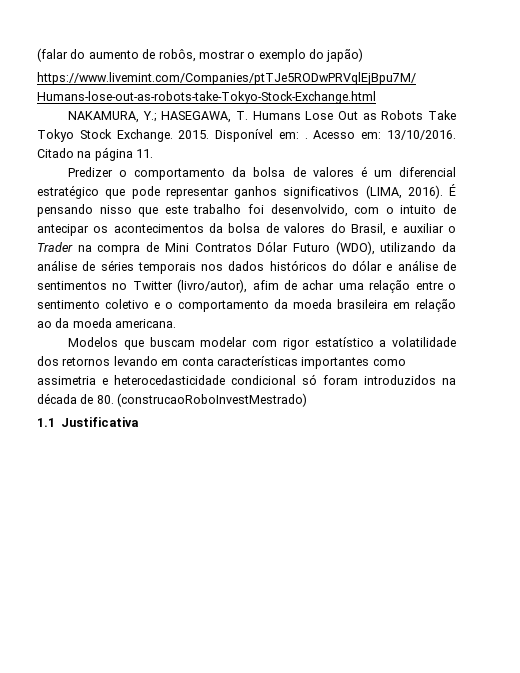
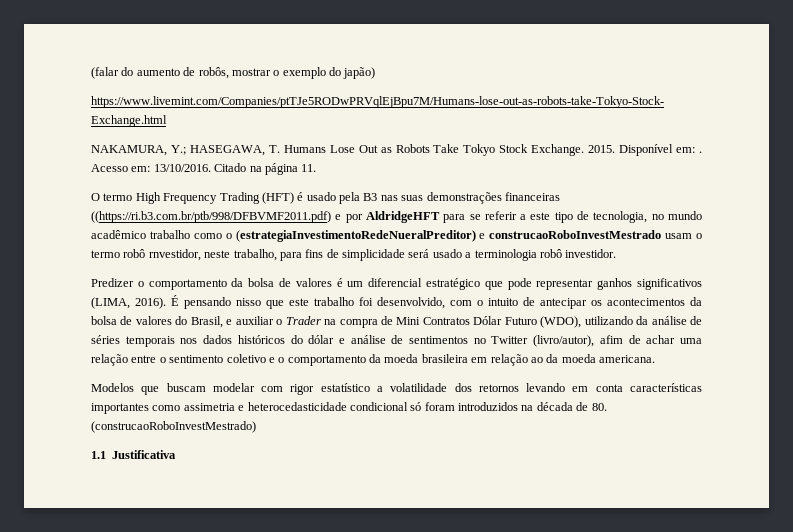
+ O termo High Frequency Trading (HFT) é usado pela B3 nas suas demonstrações financeiras ((https://ri.b3.com.br/ptb/998/DFBVMF2011.pdf) e por AldridgeHFT para se referir a este tipo de tecnologia, no mundo acadêmico trabalho como o (estrategiaInvestimentoRedeNueralPreditor) e construcaoRoboInvestMestrado usam o termo robô rnvestidor, neste trabalho, para fins de simplicidade será usado a terminologia robô investidor.

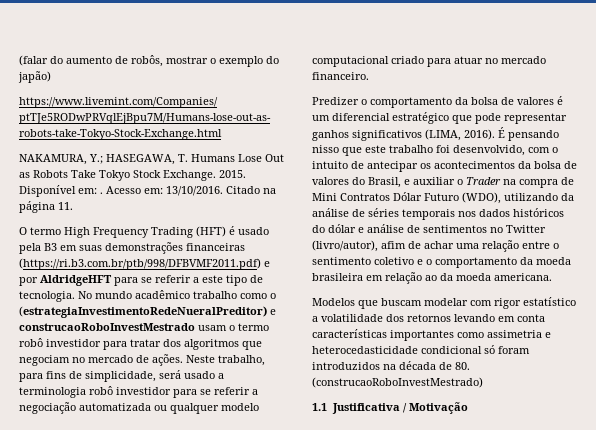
- O termo High Frequency Trading (HFT) é usado pela B3 nas suas demonstrações financeiras ((https://ri.b3.com.br/ptb/998/DFBVMF2011.pdf) e por AldridgeHFT para se referir a este tipo de tecnologia, no mundo acadêmico trabalho como o (estrategiaInvestimentoRedeNueralPreditor) e construcaoRoboInvestMestrado usam o termo robô rnvestidor, neste trabalho, para fins de simplicidade será usado a terminologia robô investidor.
+ O termo High Frequency Trading (HFT) é usado pela B3 em suas demonstrações financeiras (https://ri.b3.com.br/ptb/998/DFBVMF2011.pdf) e por AldridgeHFT para se referir a este tipo de tecnologia. No mundo acadêmico trabalho como o (estrategiaInvestimentoRedeNueralPreditor) e construcaoRoboInvestMestrado usam o termo robô investidor para tratar dos algoritmos que negociam no mercado de ações. Neste trabalho, para fins de simplicidade, será usado a terminologia robô investidor para se referir a negociação automatizada ou qualquer modelo computacional criado para atuar no mercado financeiro.
- 1.1 Justificativa
+ 1.1 Justificativa / Motivação

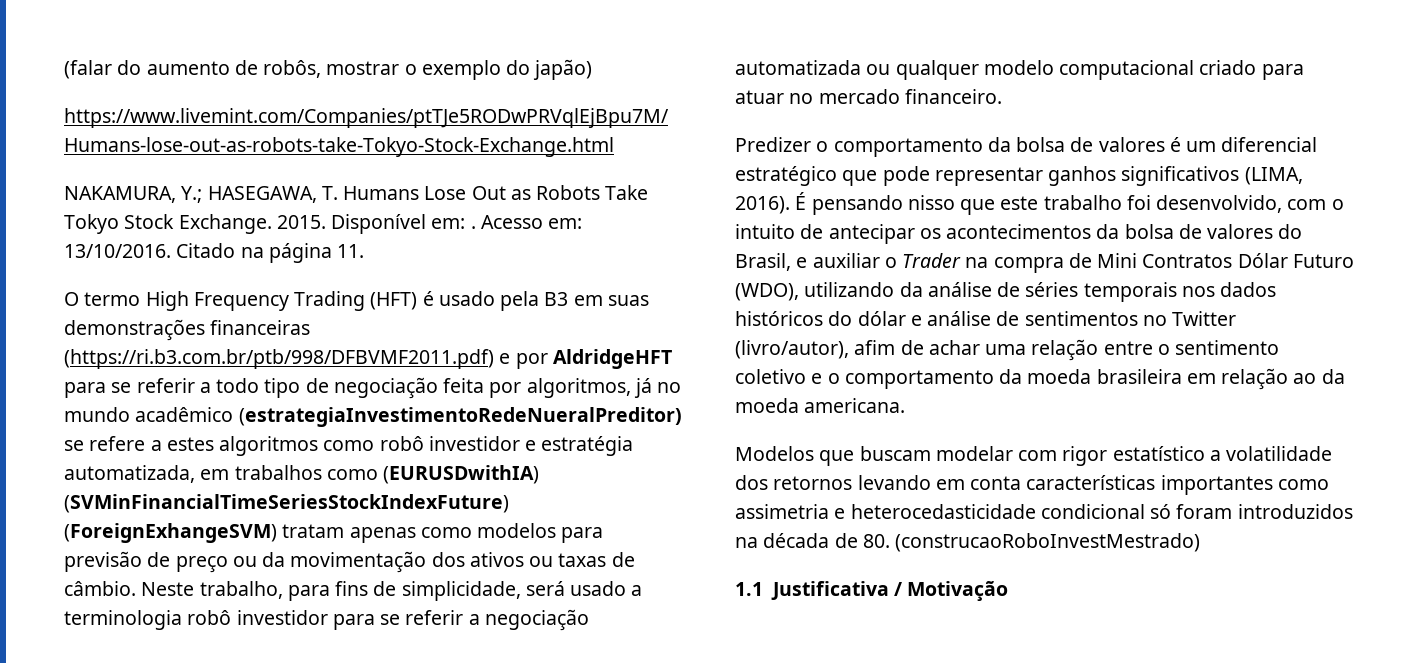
- O termo High Frequency Trading (HFT) é usado pela B3 em suas demonstrações financeiras (https://ri.b3.com.br/ptb/998/DFBVMF2011.pdf) e por AldridgeHFT para se referir a este tipo de tecnologia. No mundo acadêmico trabalho como o (estrategiaInvestimentoRedeNueralPreditor) e construcaoRoboInvestMestrado usam o termo robô investidor para tratar dos algoritmos que negociam no mercado de ações.
+ O termo High Frequency Trading (HFT) é usado pela B3 em suas demonstrações financeiras (https://ri.b3.com.br/ptb/998/DFBVMF2011.pdf) e por AldridgeHFT para se referir a todo tipo de negociação feita por algoritmos, já no mundo acadêmico (estrategiaInvestimentoRedeNueralPreditor) se refere a estes algoritmos como robô investidor e estratégia automatizada, em trabalhos como (EURUSDwithIA) (SVMinFinancialTimeSeriesStockIndexFuture) (ForeignExhangeSVM) tratam apenas como modelos para previsão de preço ou da movimentação dos ativos ou taxas de câmbio.

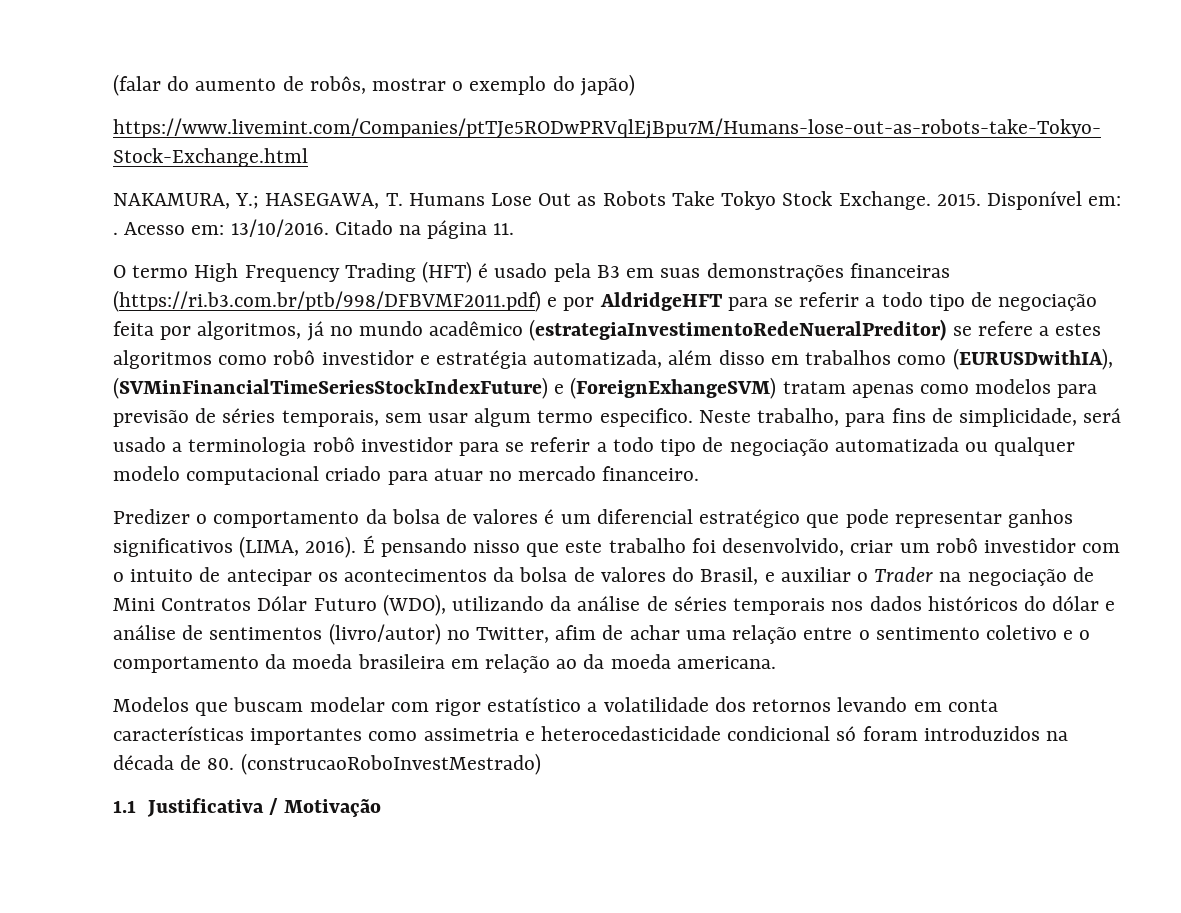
- O termo High Frequency Trading (HFT) é usado pela B3 em suas demonstrações financeiras (https://ri.b3.com.br/ptb/998/DFBVMF2011.pdf) e por AldridgeHFT para se referir a todo tipo de negociação feita por algoritmos, já no mundo acadêmico (estrategiaInvestimentoRedeNueralPreditor) se refere a estes algoritmos como robô investidor e estratégia automatizada, em trabalhos como (EURUSDwithIA) (SVMinFinancialTimeSeriesStockIndexFuture) (ForeignExhangeSVM) tratam apenas como modelos para previsão de preço ou da movimentação dos ativos ou taxas de câmbio.
+ O termo High Frequency Trading (HFT) é usado pela B3 em suas demonstrações financeiras (https://ri.b3.com.br/ptb/998/DFBVMF2011.pdf) e por AldridgeHFT para se referir a todo tipo de negociação feita por algoritmos, já no mundo acadêmico (estrategiaInvestimentoRedeNueralPreditor) se refere a estes algoritmos como robô investidor e estratégia automatizada, além disso em trabalhos como (EURUSDwithIA), (SVMinFinancialTimeSeriesStockIndexFuture) e (ForeignExhangeSVM) tratam apenas como modelos para previsão de séries temporais, sem usar algum termo especifico.
- Neste trabalho, para fins de simplicidade, será usado a terminologia robô investidor para se referir a negociação automatizada ou qualquer modelo computacional criado para atuar no mercado financeiro.
+ Neste trabalho, para fins de simplicidade, será usado a terminologia robô investidor para se referir a todo tipo de negociação automatizada ou qualquer modelo computacional criado para atuar no mercado financeiro.
- É pensando nisso que este trabalho foi desenvolvido, com o intuito de antecipar os acontecimentos da bolsa de valores do Brasil, e auxiliar o Trader na compra de Mini Contratos Dólar Futuro (WDO), utilizando da análise de séries temporais nos dados históricos do dólar e análise de sentimentos no Twitter (livro/autor), afim de achar uma relação entre o sentimento coletivo e o comportamento da moeda brasileira em relação ao da moeda americana.
+ É pensando nisso que este trabalho foi desenvolvido, criar um robô investidor com o intuito de antecipar os acontecimentos da bolsa de valores do Brasil, e auxiliar o Trader na negociação de Mini Contratos Dólar Futuro (WDO), utilizando da análise de séries temporais nos dados históricos do dólar e análise de sentimentos (livro/autor) no Twitter, afim de achar uma relação entre o sentimento coletivo e o comportamento da moeda brasileira em relação ao da moeda americana.

